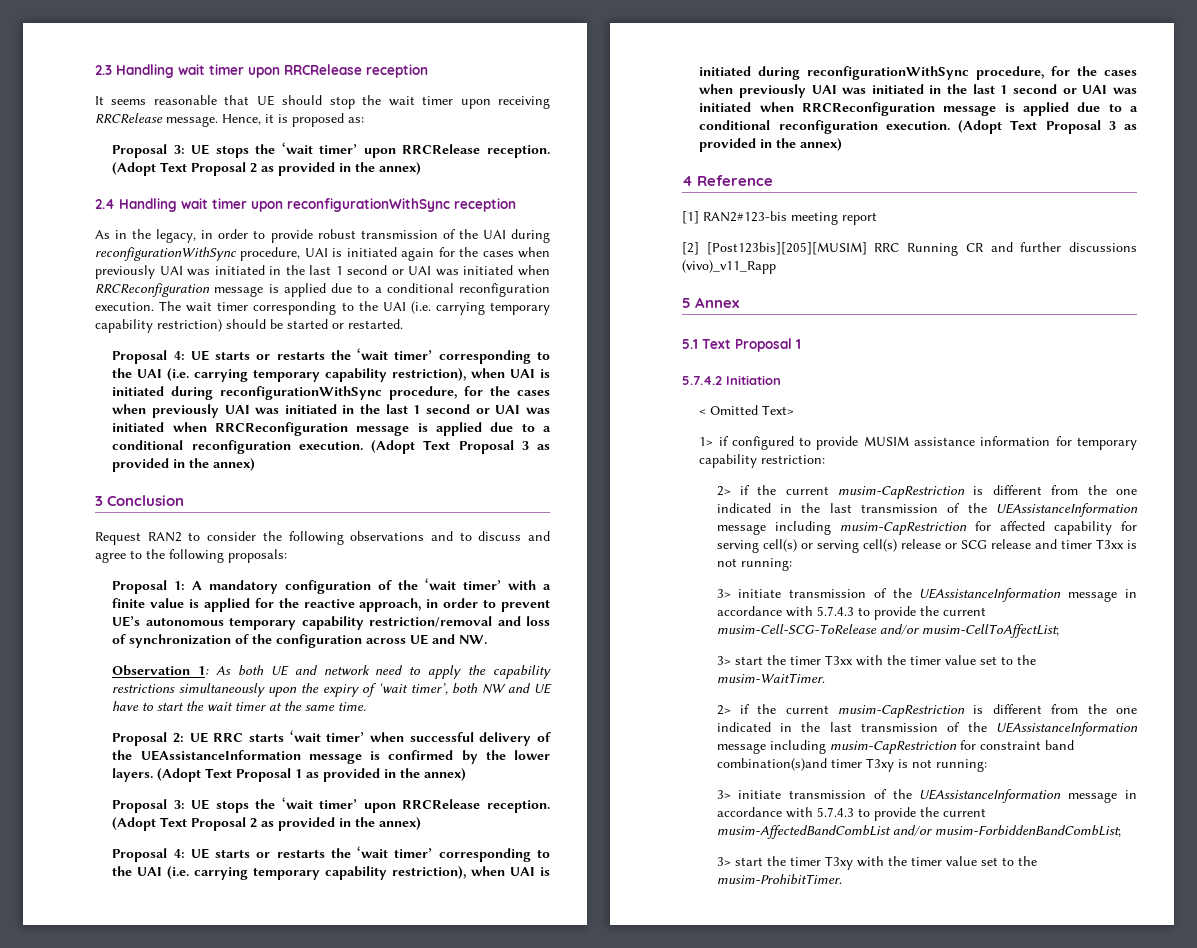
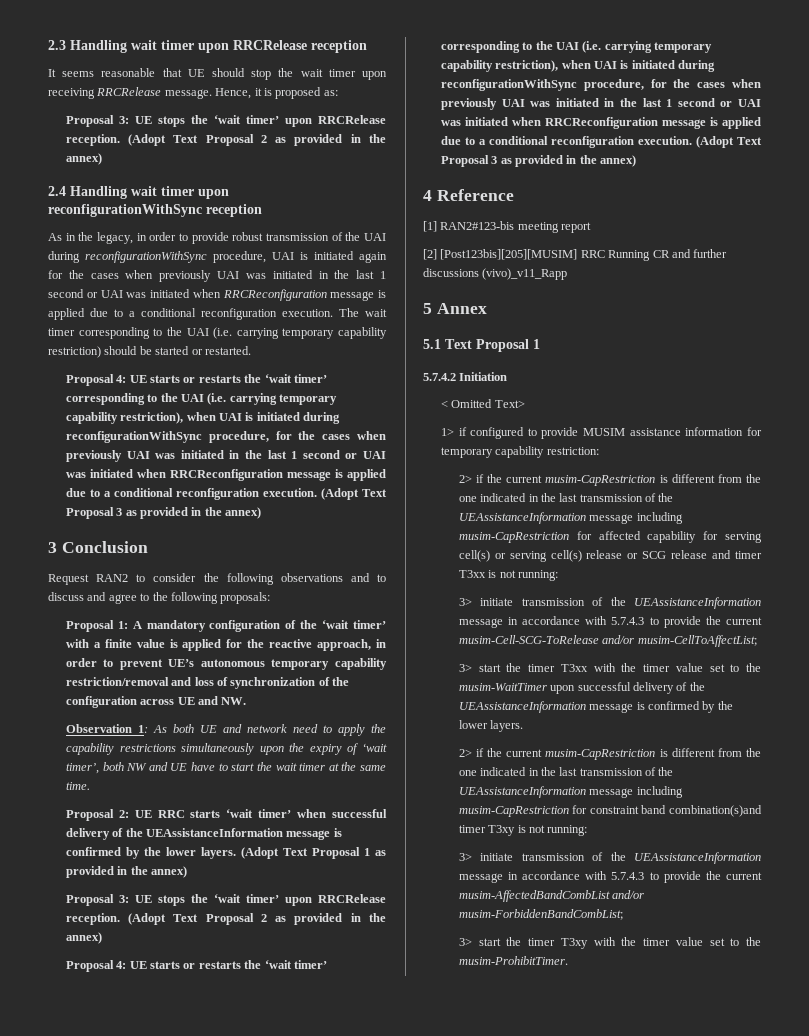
- 3> start the timer T3xx with the timer value set to the musim-WaitTimer.
+ 3> start the timer T3xx with the timer value set to the musim-WaitTimer upon successful delivery of the UEAssistanceInformation message is confirmed by the lower layers.

